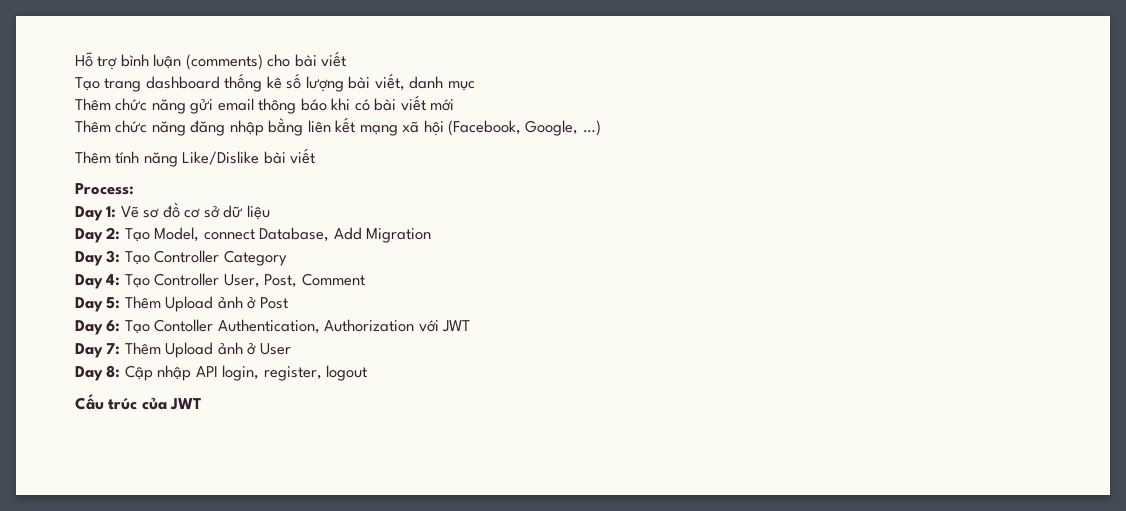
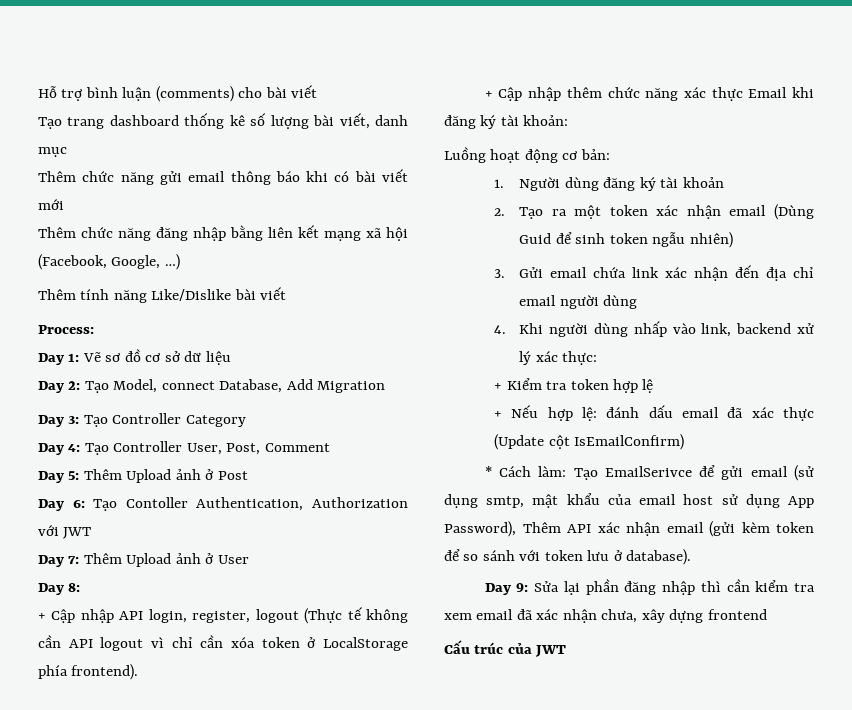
- Day 8: Cập nhập API login, register, logout
+ Day 8:
+ + Cập nhập API login, register, logout (Thực tế không cần API logout vì chỉ cần xóa token ở LocalStorage phía frontend).
+ + Cập nhập thêm chức năng xác thực Email khi đăng ký tài khoản:
+ Luồng hoạt động cơ bản:
+ 1. Người dùng đăng ký tài khoản
+ 2. Tạo ra một token xác nhận email (Dùng Guid để sinh token ngẫu nhiên)
+ 3. Gửi email chứa link xác nhận đến địa chỉ email người dùng
+ 4. Khi người dùng nhấp vào link, backend xử lý xác thực:
+ + Kiểm tra token hợp lệ
+ + Nếu hợp lệ: đánh dấu email đã xác thực (Update cột IsEmailConfirm)
+ * Cách làm: Tạo EmailSerivce để gửi email (sử dụng smtp, mật khẩu của email host sử dụng App Password), Thêm API xác nhận email (gửi kèm token để so sánh với token lưu ở database).
+ Day 9: Sửa lại phần đăng nhập thì cần kiểm tra xem email đã xác nhận chưa, xây dựng frontend

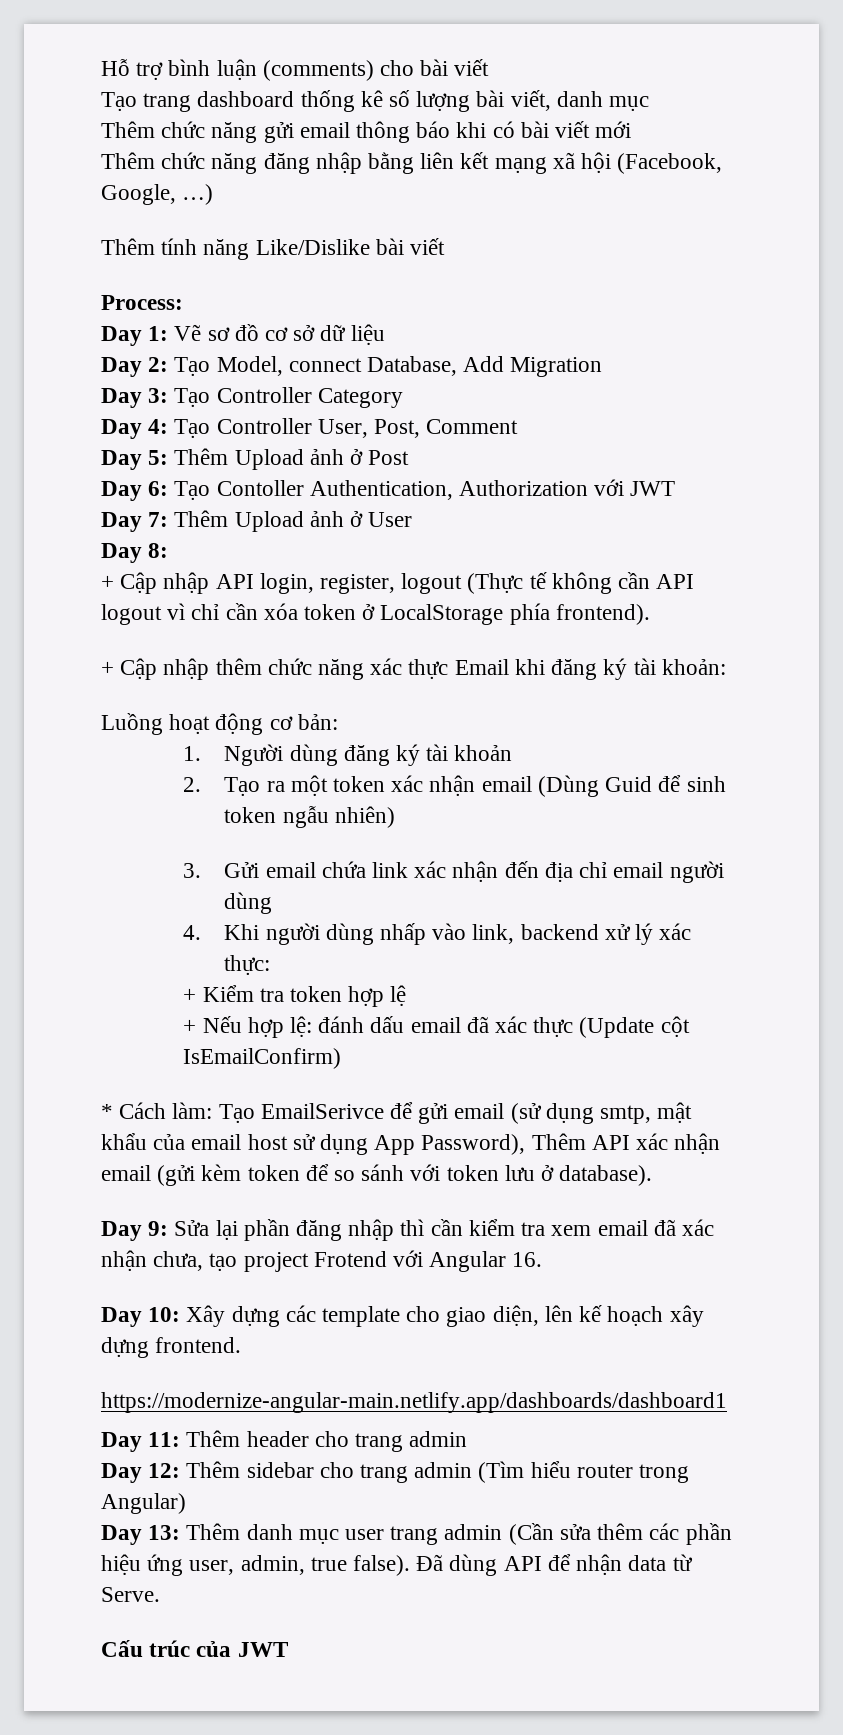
- Day 9: Sửa lại phần đăng nhập thì cần kiểm tra xem email đã xác nhận chưa, xây dựng frontend
+ Day 9: Sửa lại phần đăng nhập thì cần kiểm tra xem email đã xác nhận chưa, tạo project Frotend với Angular 16.
+ Day 10: Xây dựng các template cho giao diện, lên kế hoạch xây dựng frontend.
+ https://modernize-angular-main.netlify.app/dashboards/dashboard1
+ Day 11: Thêm header cho trang admin
+ Day 12: Thêm sidebar cho trang admin (Tìm hiểu router trong Angular)
+ Day 13: Thêm danh mục user trang admin (Cần sửa thêm các phần hiệu ứng user, admin, true false). Đã dùng API để nhận data từ Serve.

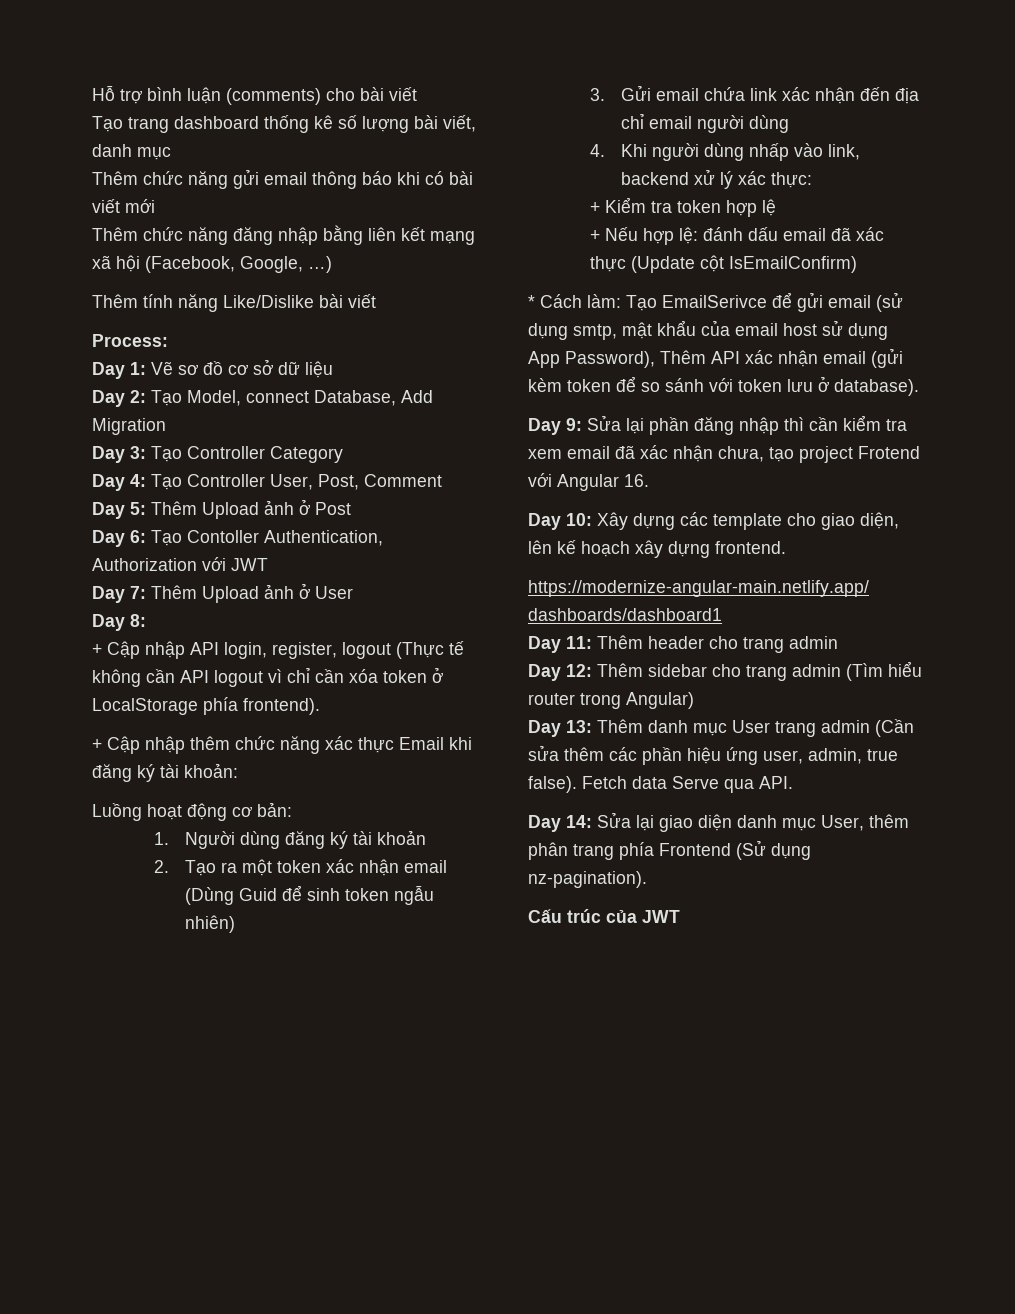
- Day 13: Thêm danh mục user trang admin (Cần sửa thêm các phần hiệu ứng user, admin, true false).
+ Day 13: Thêm danh mục User trang admin (Cần sửa thêm các phần hiệu ứng user, admin, true false).
- Đã dùng API để nhận data từ Serve.
+ Fetch data Serve qua API.
+ Day 14: Sửa lại giao diện danh mục User, thêm phân trang phía Frontend (Sử dụng nz-pagination).

